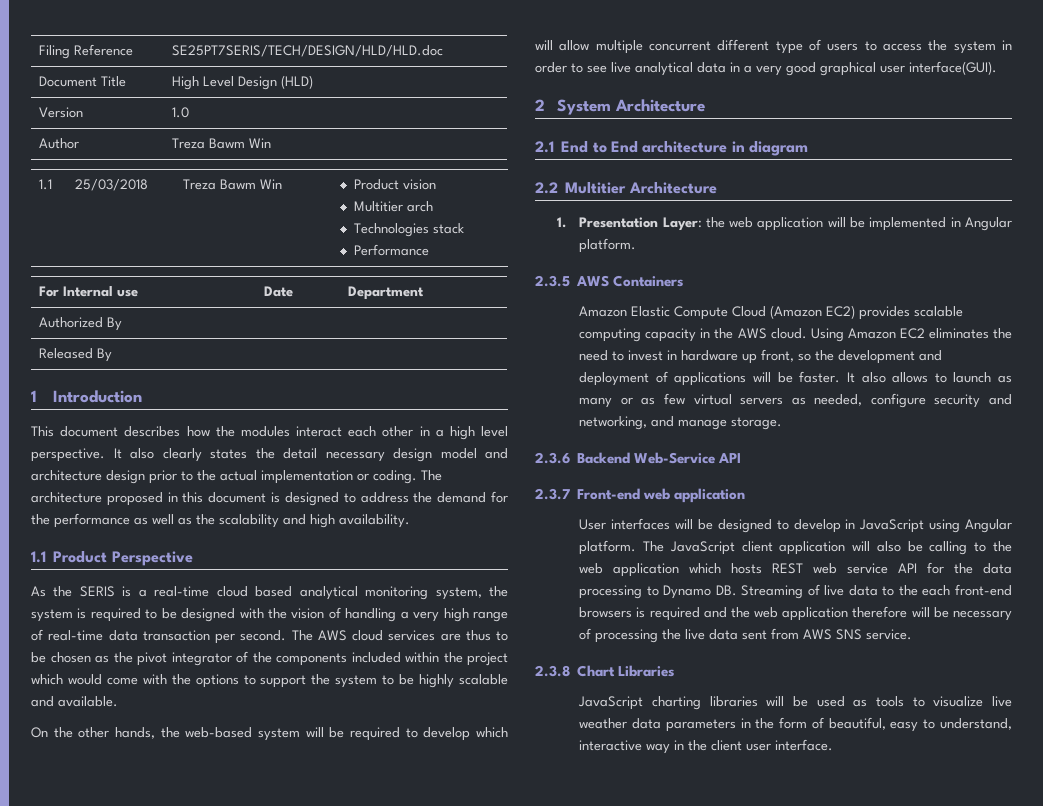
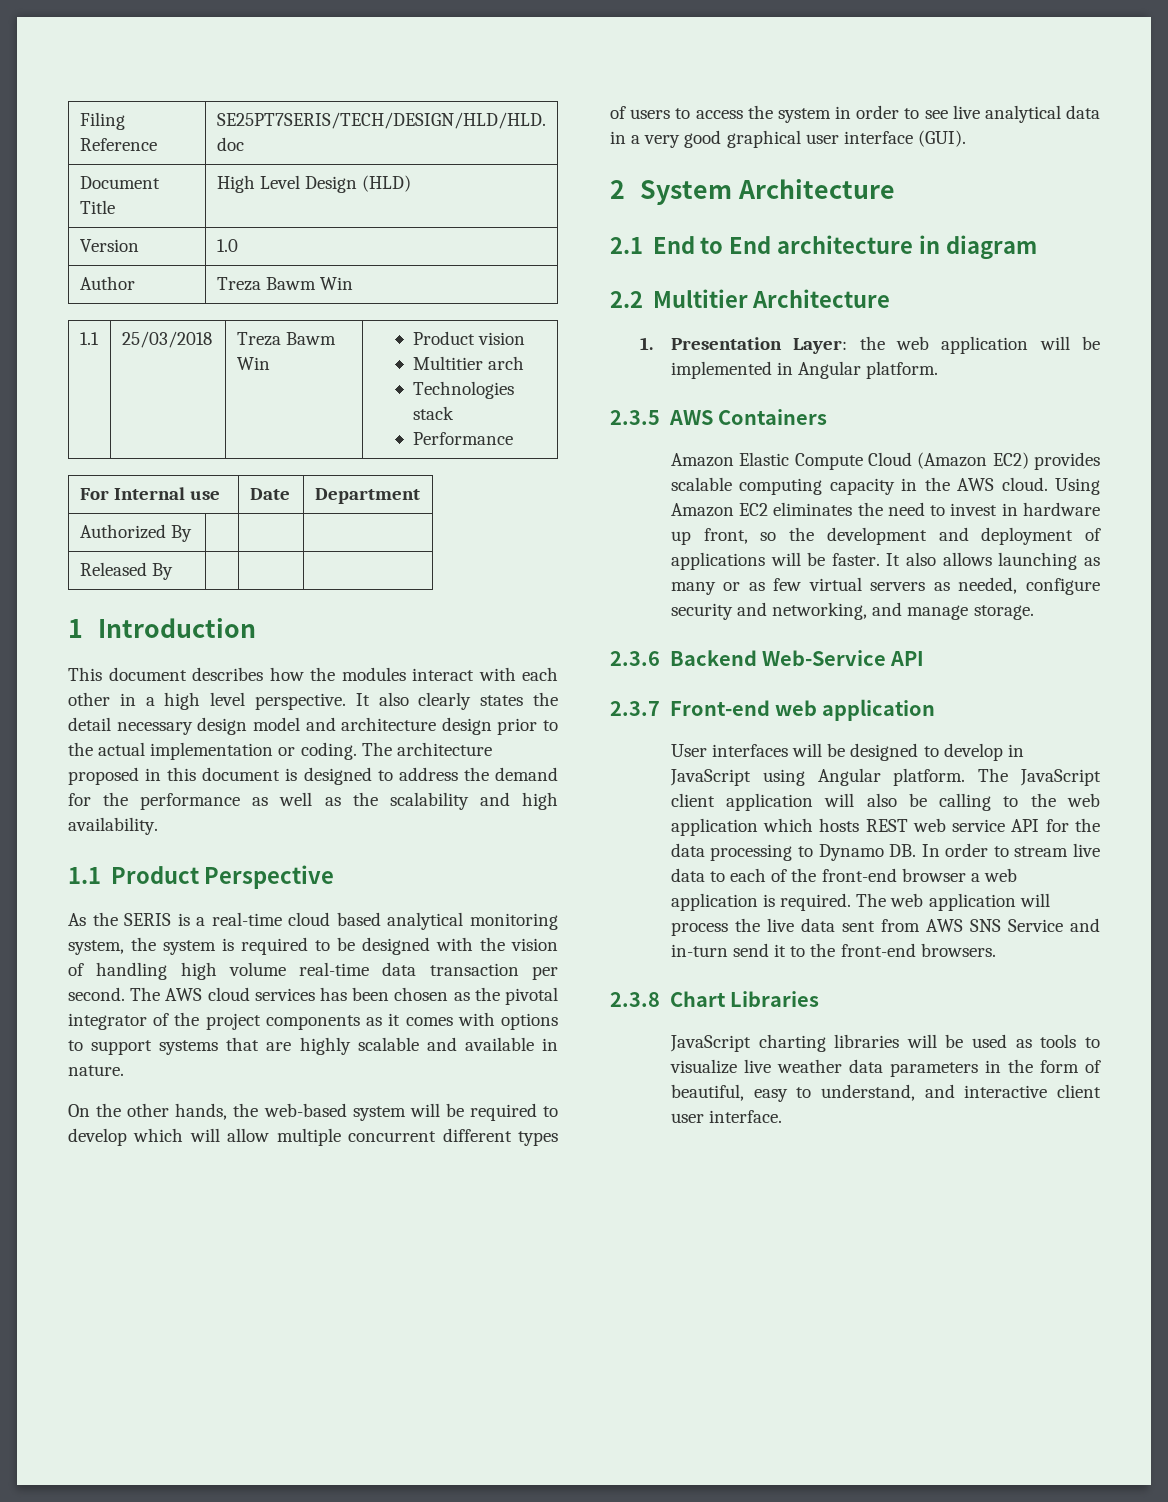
- This document describes how the modules interact each other in a high level perspective.
+ This document describes how the modules interact with each other in a high level perspective.
- As the SERIS is a real-time cloud based analytical monitoring system, the system is required to be designed with the vision of handling a very high range of real-time data transaction per second.
+ As the SERIS is a real-time cloud based analytical monitoring system, the system is required to be designed with the vision of handling high volume real-time data transaction per second.
- The AWS cloud services are thus to be chosen as the pivot integrator of the components included within the project which would come with the options to support the system to be highly scalable and available.
+ The AWS cloud services has been chosen as the pivotal integrator of the project components as it comes with options to support systems that are highly scalable and available in nature.
- On the other hands, the web-based system will be required to develop which will allow multiple concurrent different type of users to access the system in order to see live analytical data in a very good graphical user interface(GUI).
+ On the other hands, the web-based system will be required to develop which will allow multiple concurrent different types of users to access the system in order to see live analytical data in a very good graphical user interface (GUI).
- It also allows to launch as many or as few virtual servers as needed, configure security and networking, and manage storage.
+ It also allows launching as many or as few virtual servers as needed, configure security and networking, and manage storage.
- The JavaScript client application will also be calling to the web application which hosts REST web service API for the data processing to Dynamo DB. Streaming of live data to the each front-end browsers is required and the web application therefore will be necessary of processing the live data sent from AWS SNS service.
+ The JavaScript client application will also be calling to the web application which hosts REST web service API for the data processing to Dynamo DB. In order to stream live data to each of the front-end browser a web application is required. The web application will process the live data sent from AWS SNS Service and in-turn send it to the front-end browsers.
- JavaScript charting libraries will be used as tools to visualize live weather data parameters in the form of beautiful, easy to understand, interactive way in the client user interface.
+ JavaScript charting libraries will be used as tools to visualize live weather data parameters in the form of beautiful, easy to understand, and interactive client user interface.

